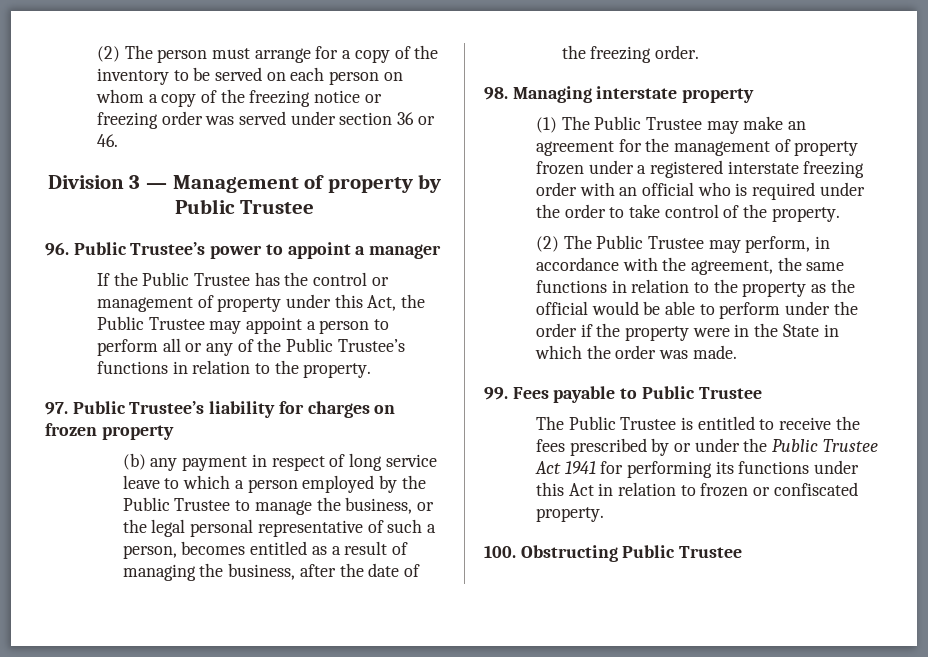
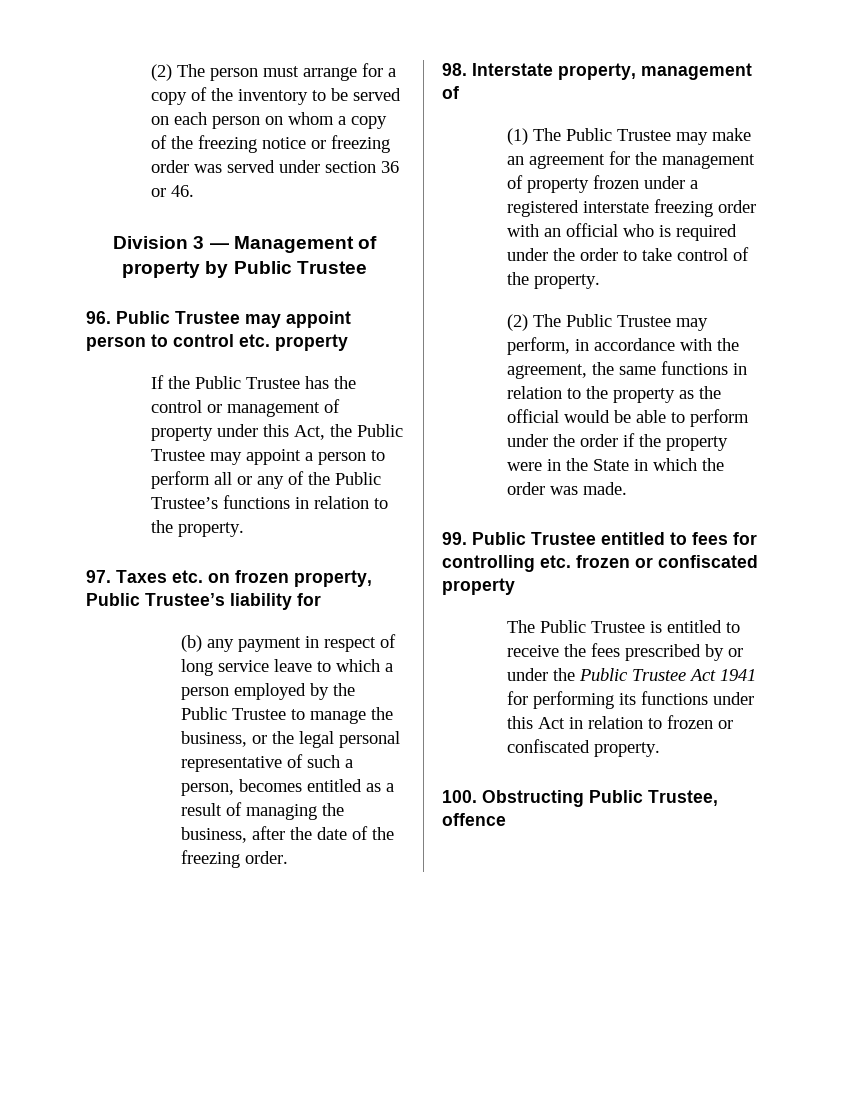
- 96. Public Trustee’s power to appoint a manager
+ 96. Public Trustee may appoint person to control etc. property
- 97. Public Trustee’s liability for charges on frozen property
+ 97. Taxes etc. on frozen property, Public Trustee’s liability for
- 98. Managing interstate property
+ 98. Interstate property, management of
- 99. Fees payable to Public Trustee
+ 99. Public Trustee entitled to fees for controlling etc. frozen or confiscated property
- 100. Obstructing Public Trustee
+ 100. Obstructing Public Trustee, offence

